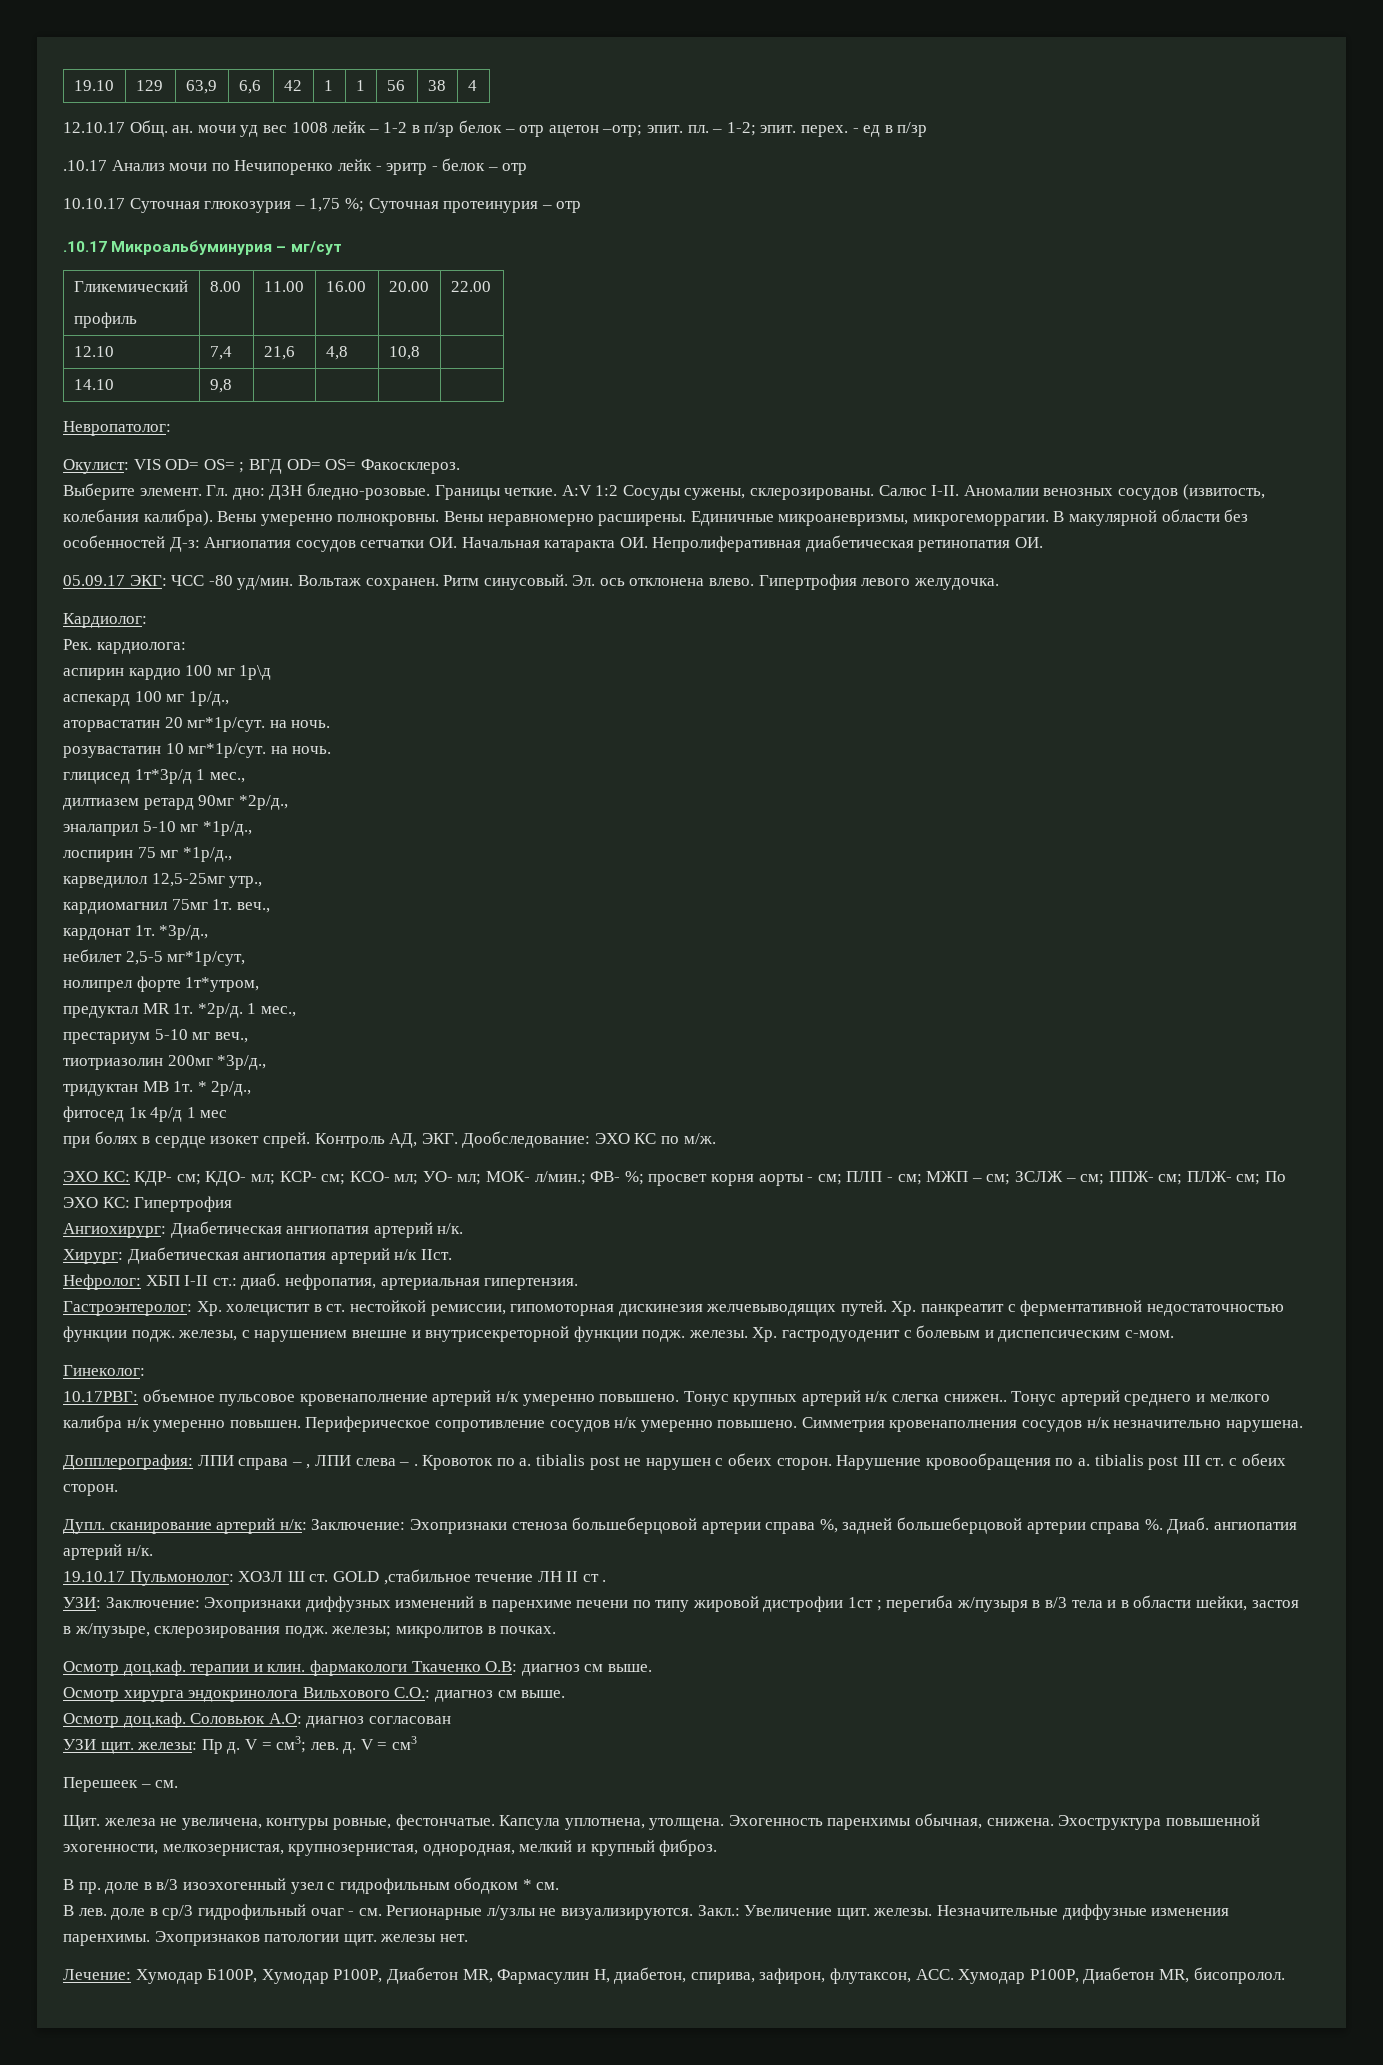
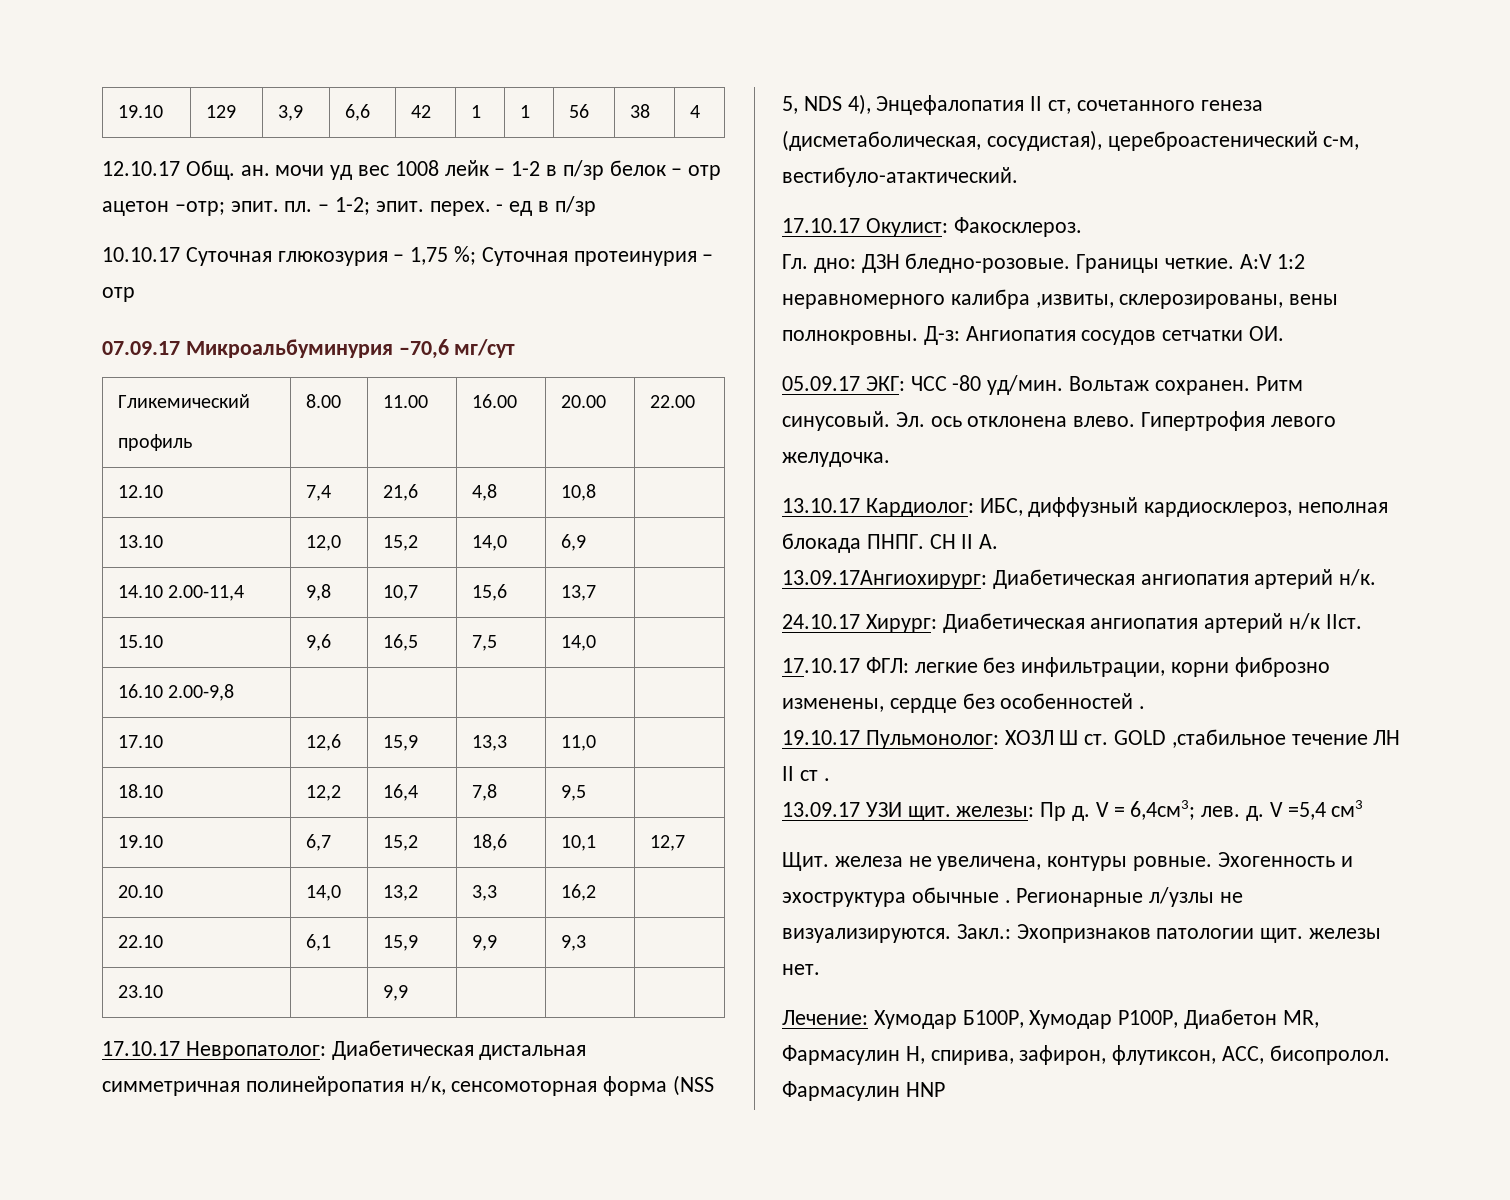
- 19.10 | 129 | 63,9 | 6,6 | 42 | 1 | 1 | 56 | 38 | 4
+ 19.10 | 129 | 3,9 | 6,6 | 42 | 1 | 1 | 56 | 38 | 4
- .10.17 Анализ мочи по Нечипоренко лейк - эритр - белок – отр
- .10.17 Микроальбуминурия – мг/сут
+ 07.09.17 Микроальбуминурия –70,6 мг/сут
+ 13.10 | 12,0 | 15,2 | 14,0 | 6,9 |
- 14.10 | 9,8 | | | |
- Невропатолог:
- Окулист: VIS OD= OS= ; ВГД OD= OS= Факосклероз.
+ 14.10 2.00-11,4 | 9,8 | 10,7 | 15,6 | 13,7 |
+ 15.10 | 9,6 | 16,5 | 7,5 | 14,0 |
+ 16.10 2.00-9,8 | | | | |
+ 17.10 | 12,6 | 15,9 | 13,3 | 11,0 |
+ 18.10 | 12,2 | 16,4 | 7,8 | 9,5 |
+ 19.10 | 6,7 | 15,2 | 18,6 | 10,1 | 12,7
+ 20.10 | 14,0 | 13,2 | 3,3 | 16,2 |
+ 22.10 | 6,1 | 15,9 | 9,9 | 9,3 |
+ 23.10 | | 9,9 | | |
+ 17.10.17 Невропатолог: Диабетическая дистальная симметричная полинейропатия н/к, сенсомоторная форма (NSS 5, NDS 4), Энцефалопатия II ст, сочетанного генеза (дисметаболическая, сосудистая), цереброастенический с-м, вестибуло-атактический.
+ 17.10.17 Окулист: Факосклероз.
- Выберите элемент.
- А:V 1:2 Сосуды сужены, склерозированы. Салюс I-II. Аномалии венозных сосудов (извитость, колебания калибра). Вены умеренно полнокровны. Вены неравномерно расширены. Единичные микроаневризмы, микрогеморрагии. В макулярной области без особенностей Д-з: Ангиопатия сосудов сетчатки ОИ. Начальная катаракта ОИ. Непролиферативная диабетическая ретинопатия ОИ.
+ А:V 1:2 неравномерного калибра ,извиты, склерозированы, вены полнокровны. Д-з: Ангиопатия сосудов сетчатки ОИ.
- Кардиолог:
- Рек. кардиолога:
- аспирин кардио 100 мг 1р\д
- аспекард 100 мг 1р/д.,
- аторвастатин 20 мг*1р/сут. на ночь.
- розувастатин 10 мг*1р/сут. на ночь.
- глицисед 1т*3р/д 1 мес.,
- дилтиазем ретард 90мг *2р/д.,
- эналаприл 5-10 мг *1р/д.,
- лоспирин 75 мг *1р/д.,
- карведилол 12,5-25мг утр.,
- кардиомагнил 75мг 1т. веч.,
- кардонат 1т. *3р/д.,
- небилет 2,5-5 мг*1р/сут,
- нолипрел форте 1т*утром,
- предуктал МR 1т. *2р/д. 1 мес.,
- престариум 5-10 мг веч.,
- тиотриазолин 200мг *3р/д.,
- тридуктан МВ 1т. * 2р/д.,
- фитосед 1к 4р/д 1 мес
- при болях в сердце изокет спрей. Контроль АД, ЭКГ. Дообследование: ЭХО КС по м/ж.
- ЭХО КС: КДР- см; КДО- мл; КСР- см; КСО- мл; УО- мл; МОК- л/мин.; ФВ- %; просвет корня аорты - см; ПЛП - см; МЖП – см; ЗСЛЖ – см; ППЖ- см; ПЛЖ- см; По ЭХО КС: Гипертрофия
- Ангиохирург: Диабетическая ангиопатия артерий н/к.
+ 13.10.17 Кардиолог: ИБС, диффузный кардиосклероз, неполная блокада ПНПГ. СН II А.
+ 13.09.17Ангиохирург: Диабетическая ангиопатия артерий н/к.
- Хирург: Диабетическая ангиопатия артерий н/к IIcт.
+ 24.10.17 Хирург: Диабетическая ангиопатия артерий н/к IIcт.
- Нефролог: ХБП I-II ст.: диаб. нефропатия, артериальная гипертензия.
- Гастроэнтеролог: Хр. холецистит в ст. нестойкой ремиссии, гипомоторная дискинезия желчевыводящих путей. Хр. панкреатит с ферментативной недостаточностью функции подж. железы, с нарушением внешне и внутрисекреторной функции подж. железы. Хр. гастродуоденит с болевым и диспепсическим с-мом.
- Гинеколог:
- 10.17РВГ: объемное пульсовое кровенаполнение артерий н/к умеренно повышено. Тонус крупных артерий н/к слегка снижен.. Тонус артерий среднего и мелкого калибра н/к умеренно повышен. Периферическое сопротивление сосудов н/к умеренно повышено. Симметрия кровенаполнения сосудов н/к незначительно нарушена.
- Допплерография: ЛПИ справа – , ЛПИ слева – . Кровоток по а. tibialis роst не нарушен с обеих сторон. Нарушение кровообращения по а. tibialis роst III ст. с обеих сторон.
- Дупл. сканирование артерий н/к: Заключение: Эхопризнаки стеноза большеберцовой артерии справа %, задней большеберцовой артерии справа %. Диаб. ангиопатия артерий н/к.
+ 17.10.17 ФГЛ: легкие без инфильтрации, корни фиброзно изменены, сердце без особенностей .
- УЗИ: Заключение: Эхопризнаки диффузных изменений в паренхиме печени по типу жировой дистрофии 1ст ; перегиба ж/пузыря в в/3 тела и в области шейки, застоя в ж/пузыре, склерозирования подж. железы; микролитов в почках.
- Осмотр доц.каф. терапии и клин. фармакологи Ткаченко О.В: диагноз см выше.
- Осмотр хирурга эндокринолога Вильхового С.О.: диагноз см выше.
- Осмотр доц.каф. Соловьюк А.О: диагноз согласован
- УЗИ щит. железы: Пр д.
+ 13.09.17 УЗИ щит. железы: Пр д.
- V = см3; лев. д.
+ V = 6,4см3; лев. д.
- V = см3
+ V =5,4 см3
- Перешеек – см.
- Щит. железа не увеличена, контуры ровные, фестончатые. Капсула уплотнена, утолщена. Эхогенность паренхимы обычная, снижена. Эхоструктура повышенной эхогенности, мелкозернистая, крупнозернистая, однородная, мелкий и крупный фиброз.
- В пр. доле в в/3 изоэхогенный узел с гидрофильным ободком * см.
- В лев. доле в ср/3 гидрофильный очаг - см. Регионарные л/узлы не визуализируются.
+ Щит. железа не увеличена, контуры ровные. Эхогенность и эхоструктура обычные . Регионарные л/узлы не визуализируются.
- Закл.: Увеличение щит. железы. Незначительные диффузные изменения паренхимы. Эхопризнаков патологии щит. железы нет.
+ Закл.: Эхопризнаков патологии щит. железы нет.
- Лечение: Хумодар Б100Р, Хумодар Р100Р, Диабетон MR, Фармасулин Н, диабетон, спирива, зафирон, флутаксон, АСС. Хумодар Р100Р, Диабетон MR, бисопролол.
+ Лечение: Хумодар Б100Р, Хумодар Р100Р, Диабетон MR, Фармасулин Н, спирива, зафирон, флутиксон, АСС, бисопролол. Фармасулин НNP

